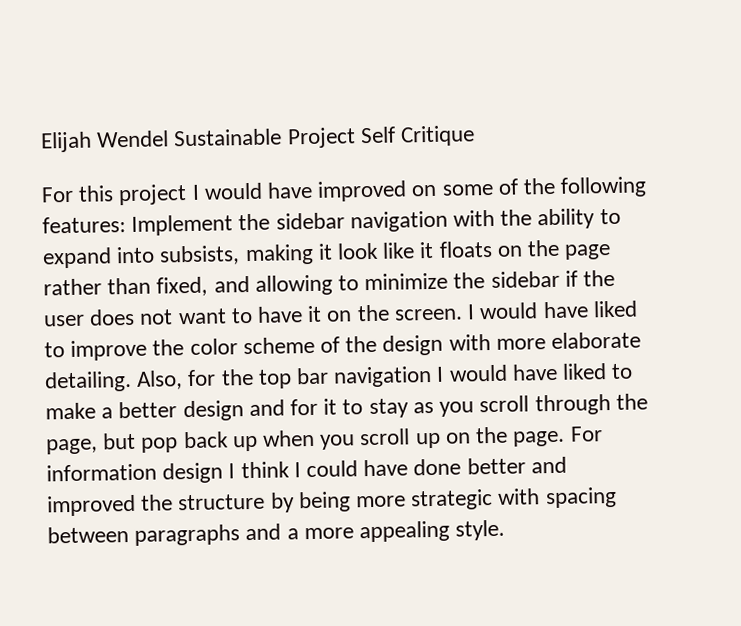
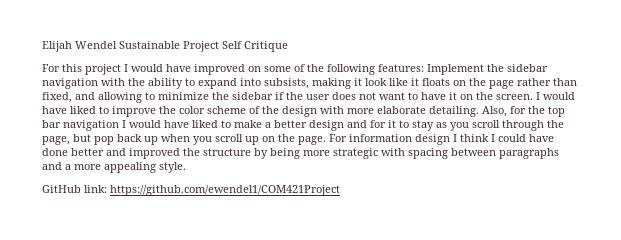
+ GitHub link: https://github.com/ewendel1/COM421Project

